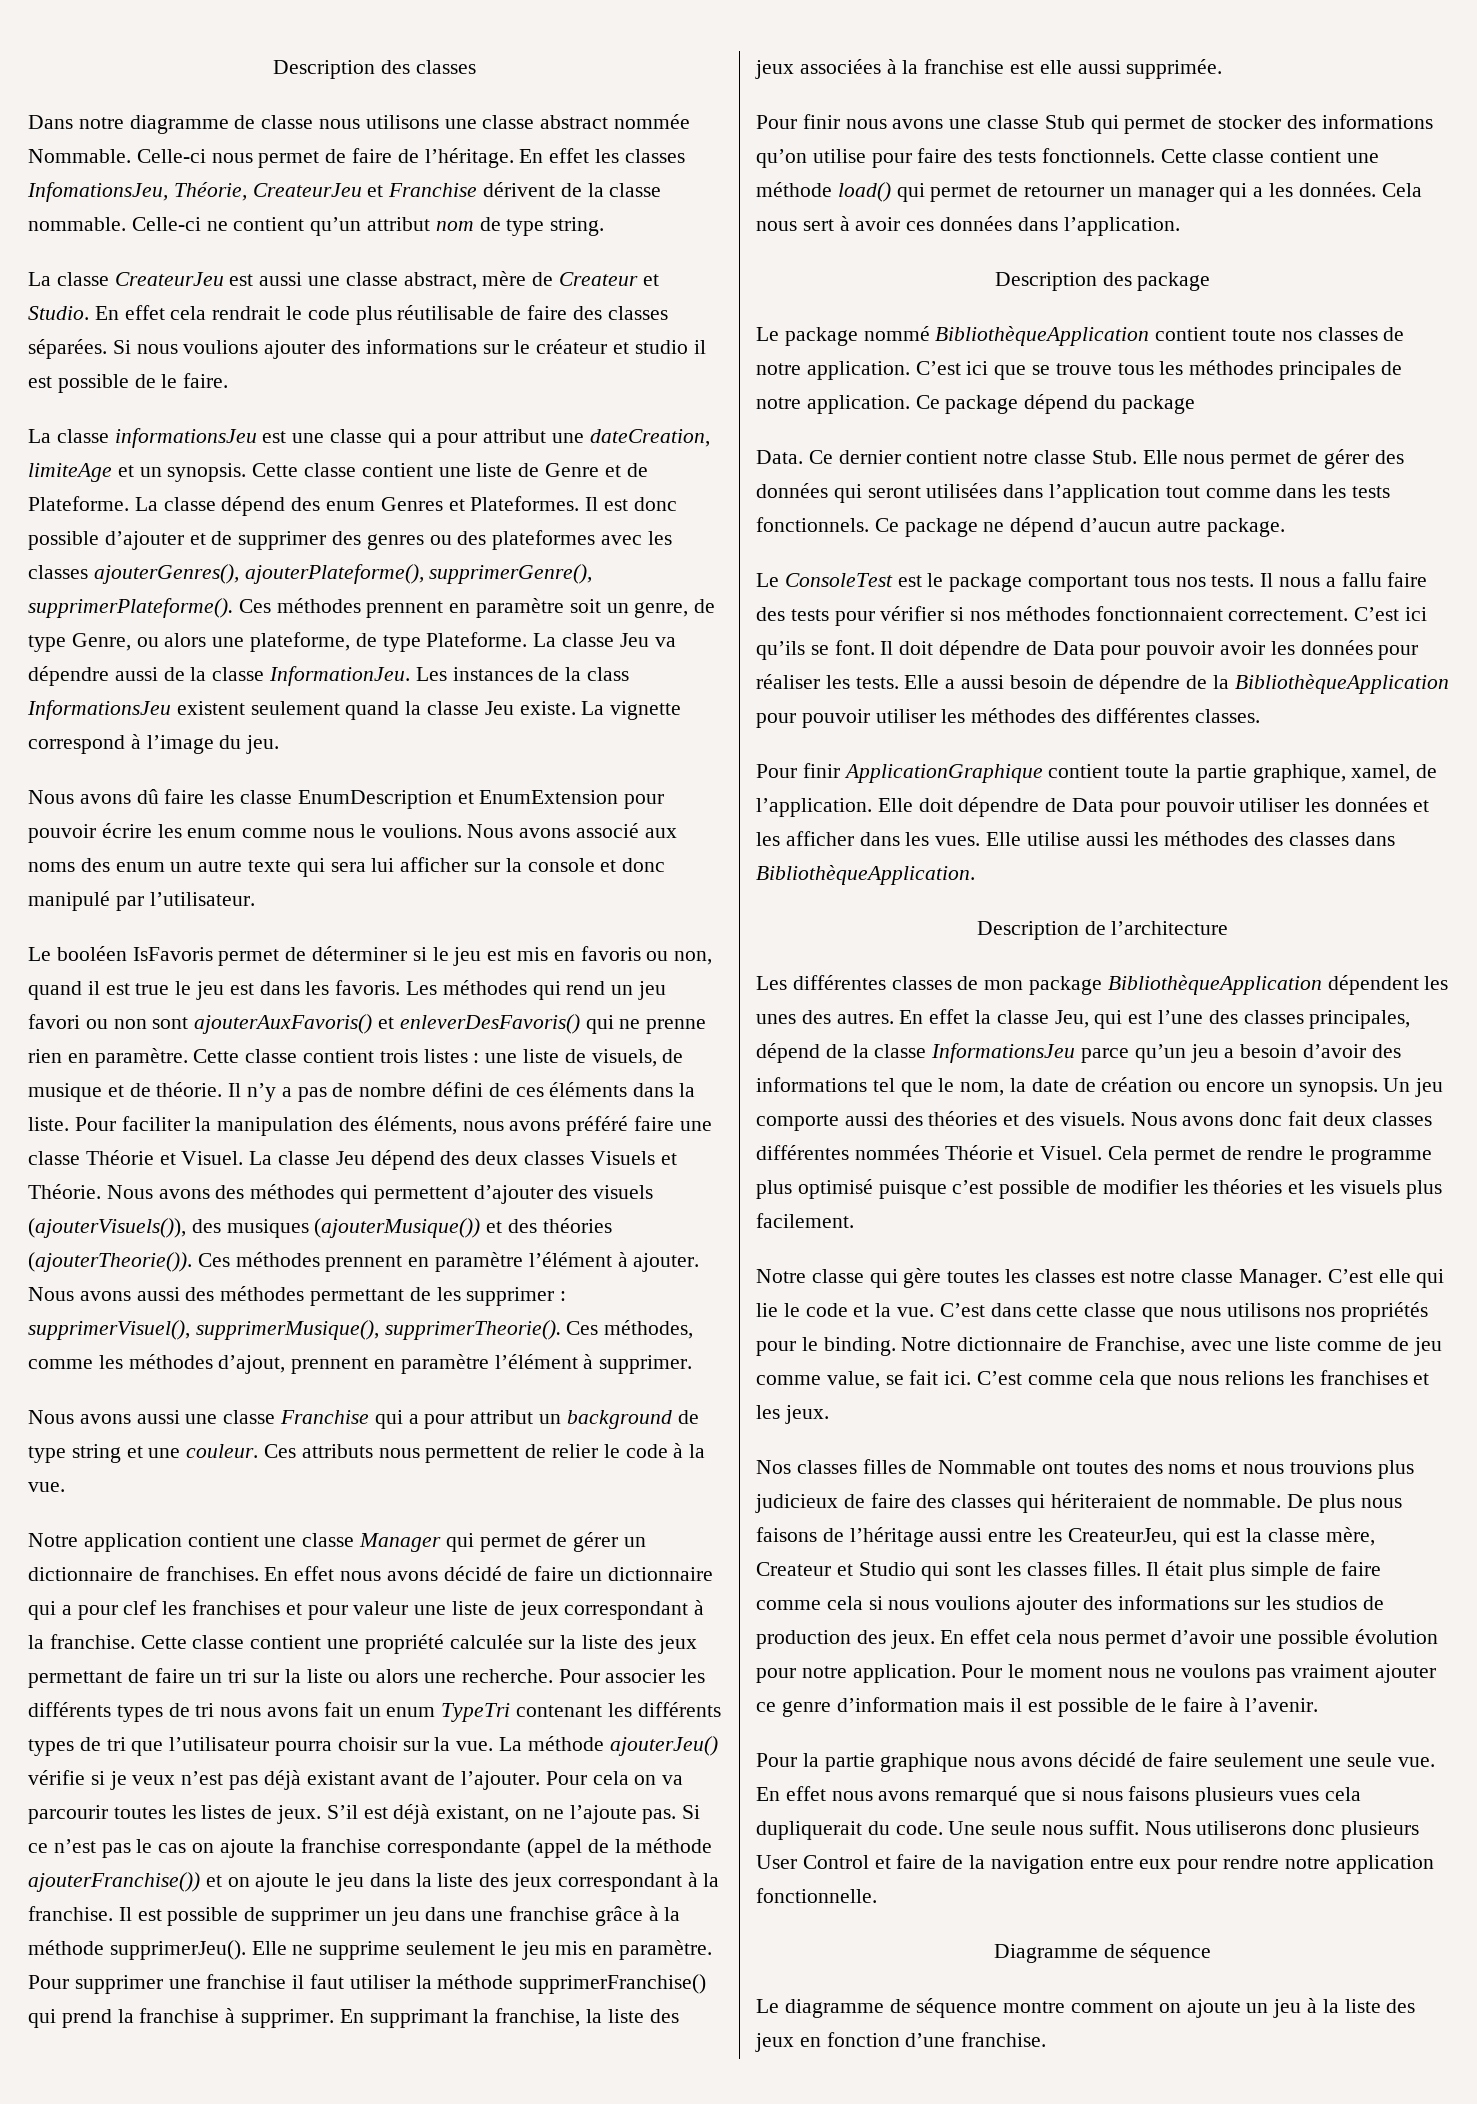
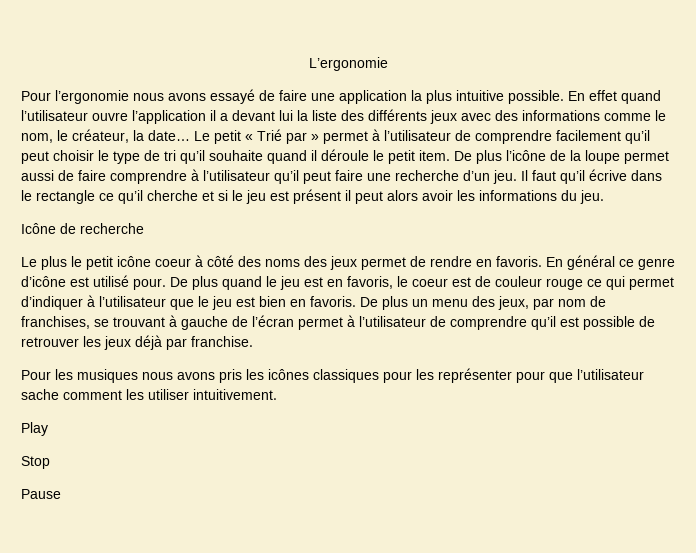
- Description des classes
- Dans notre diagramme de classe nous utilisons une classe abstract nommée Nommable. Celle-ci nous permet de faire de l’héritage. En effet les classes InfomationsJeu, Théorie, CreateurJeu et Franchise dérivent de la classe nommable. Celle-ci ne contient qu’un attribut nom de type string.
- La classe CreateurJeu est aussi une classe abstract, mère de Createur et Studio. En effet cela rendrait le code plus réutilisable de faire des classes séparées. Si nous voulions ajouter des informations sur le créateur et studio il est possible de le faire.
- La classe informationsJeu est une classe qui a pour attribut une dateCreation, limiteAge et un synopsis. Cette classe contient une liste de Genre et de Plateforme. La classe dépend des enum Genres et Plateformes. Il est donc possible d’ajouter et de supprimer des genres ou des plateformes avec les classes ajouterGenres(), ajouterPlateforme(), supprimerGenre(), supprimerPlateforme(). Ces méthodes prennent en paramètre soit un genre, de type Genre, ou alors une plateforme, de type Plateforme. La classe Jeu va dépendre aussi de la classe InformationJeu. Les instances de la class InformationsJeu existent seulement quand la classe Jeu existe. La vignette correspond à l’image du jeu.
- Nous avons dû faire les classe EnumDescription et EnumExtension pour pouvoir écrire les enum comme nous le voulions. Nous avons associé aux noms des enum un autre texte qui sera lui afficher sur la console et donc manipulé par l’utilisateur.
- Le booléen IsFavoris permet de déterminer si le jeu est mis en favoris ou non, quand il est true le jeu est dans les favoris. Les méthodes qui rend un jeu favori ou non sont ajouterAuxFavoris() et enleverDesFavoris() qui ne prenne rien en paramètre. Cette classe contient trois listes : une liste de visuels, de musique et de théorie. Il n’y a pas de nombre défini de ces éléments dans la liste. Pour faciliter la manipulation des éléments, nous avons préféré faire une classe Théorie et Visuel. La classe Jeu dépend des deux classes Visuels et Théorie. Nous avons des méthodes qui permettent d’ajouter des visuels (ajouterVisuels()), des musiques (ajouterMusique()) et des théories (ajouterTheorie()). Ces méthodes prennent en paramètre l’élément à ajouter. Nous avons aussi des méthodes permettant de les supprimer : supprimerVisuel(), supprimerMusique(), supprimerTheorie(). Ces méthodes, comme les méthodes d’ajout, prennent en paramètre l’élément à supprimer.
- Nous avons aussi une classe Franchise qui a pour attribut un background de type string et une couleur. Ces attributs nous permettent de relier le code à la vue.
- Notre application contient une classe Manager qui permet de gérer un dictionnaire de franchises. En effet nous avons décidé de faire un dictionnaire qui a pour clef les franchises et pour valeur une liste de jeux correspondant à la franchise. Cette classe contient une propriété calculée sur la liste des jeux permettant de faire un tri sur la liste ou alors une recherche. Pour associer les différents types de tri nous avons fait un enum TypeTri contenant les différents types de tri que l’utilisateur pourra choisir sur la vue. La méthode ajouterJeu() vérifie si je veux n’est pas déjà existant avant de l’ajouter. Pour cela on va parcourir toutes les listes de jeux. S’il est déjà existant, on ne l’ajoute pas. Si ce n’est pas le cas on ajoute la franchise correspondante (appel de la méthode ajouterFranchise()) et on ajoute le jeu dans la liste des jeux correspondant à la franchise. Il est possible de supprimer un jeu dans une franchise grâce à la méthode supprimerJeu(). Elle ne supprime seulement le jeu mis en paramètre. Pour supprimer une franchise il faut utiliser la méthode supprimerFranchise() qui prend la franchise à supprimer. En supprimant la franchise, la liste des jeux associées à la franchise est elle aussi supprimée.
- Pour finir nous avons une classe Stub qui permet de stocker des informations qu’on utilise pour faire des tests fonctionnels. Cette classe contient une méthode load() qui permet de retourner un manager qui a les données. Cela nous sert à avoir ces données dans l’application.
- Description des package
- Le package nommé BibliothèqueApplication contient toute nos classes de notre application. C’est ici que se trouve tous les méthodes principales de notre application. Ce package dépend du package
- Data. Ce dernier contient notre classe Stub. Elle nous permet de gérer des données qui seront utilisées dans l’application tout comme dans les tests fonctionnels. Ce package ne dépend d’aucun autre package.
- Le ConsoleTest est le package comportant tous nos tests. Il nous a fallu faire des tests pour vérifier si nos méthodes fonctionnaient correctement. C’est ici qu’ils se font. Il doit dépendre de Data pour pouvoir avoir les données pour réaliser les tests. Elle a aussi besoin de dépendre de la BibliothèqueApplication pour pouvoir utiliser les méthodes des différentes classes.
- Pour finir ApplicationGraphique contient toute la partie graphique, xamel, de l’application. Elle doit dépendre de Data pour pouvoir utiliser les données et les afficher dans les vues. Elle utilise aussi les méthodes des classes dans BibliothèqueApplication.
- Description de l’architecture
- Les différentes classes de mon package BibliothèqueApplication dépendent les unes des autres. En effet la classe Jeu, qui est l’une des classes principales, dépend de la classe InformationsJeu parce qu’un jeu a besoin d’avoir des informations tel que le nom, la date de création ou encore un synopsis. Un jeu comporte aussi des théories et des visuels. Nous avons donc fait deux classes différentes nommées Théorie et Visuel. Cela permet de rendre le programme plus optimisé puisque c’est possible de modifier les théories et les visuels plus facilement.
- Notre classe qui gère toutes les classes est notre classe Manager. C’est elle qui lie le code et la vue. C’est dans cette classe que nous utilisons nos propriétés pour le binding. Notre dictionnaire de Franchise, avec une liste comme de jeu comme value, se fait ici. C’est comme cela que nous relions les franchises et les jeux.
- Nos classes filles de Nommable ont toutes des noms et nous trouvions plus judicieux de faire des classes qui hériteraient de nommable. De plus nous faisons de l’héritage aussi entre les CreateurJeu, qui est la classe mère, Createur et Studio qui sont les classes filles. Il était plus simple de faire comme cela si nous voulions ajouter des informations sur les studios de production des jeux. En effet cela nous permet d’avoir une possible évolution pour notre application. Pour le moment nous ne voulons pas vraiment ajouter ce genre d’information mais il est possible de le faire à l’avenir.
- Pour la partie graphique nous avons décidé de faire seulement une seule vue. En effet nous avons remarqué que si nous faisons plusieurs vues cela dupliquerait du code. Une seule nous suffit. Nous utiliserons donc plusieurs User Control et faire de la navigation entre eux pour rendre notre application fonctionnelle.
- Diagramme de séquence
- Le diagramme de séquence montre comment on ajoute un jeu à la liste des jeux en fonction d’une franchise.
+ L’ergonomie
+ Pour l’ergonomie nous avons essayé de faire une application la plus intuitive possible. En effet quand l’utilisateur ouvre l’application il a devant lui la liste des différents jeux avec des informations comme le nom, le créateur, la date… Le petit « Trié par » permet à l’utilisateur de comprendre facilement qu’il peut choisir le type de tri qu’il souhaite quand il déroule le petit item. De plus l’icône de la loupe permet aussi de faire comprendre à l’utilisateur qu’il peut faire une recherche d’un jeu. Il faut qu’il écrive dans le rectangle ce qu’il cherche et si le jeu est présent il peut alors avoir les informations du jeu.
+ Icône de recherche
+ Le plus le petit icône coeur à côté des noms des jeux permet de rendre en favoris. En général ce genre d’icône est utilisé pour. De plus quand le jeu est en favoris, le coeur est de couleur rouge ce qui permet d’indiquer à l’utilisateur que le jeu est bien en favoris. De plus un menu des jeux, par nom de franchises, se trouvant à gauche de l’écran permet à l’utilisateur de comprendre qu’il est possible de retrouver les jeux déjà par franchise.
+ Pour les musiques nous avons pris les icônes classiques pour les représenter pour que l’utilisateur sache comment les utiliser intuitivement.
+ Play
+ Stop
+ Pause

